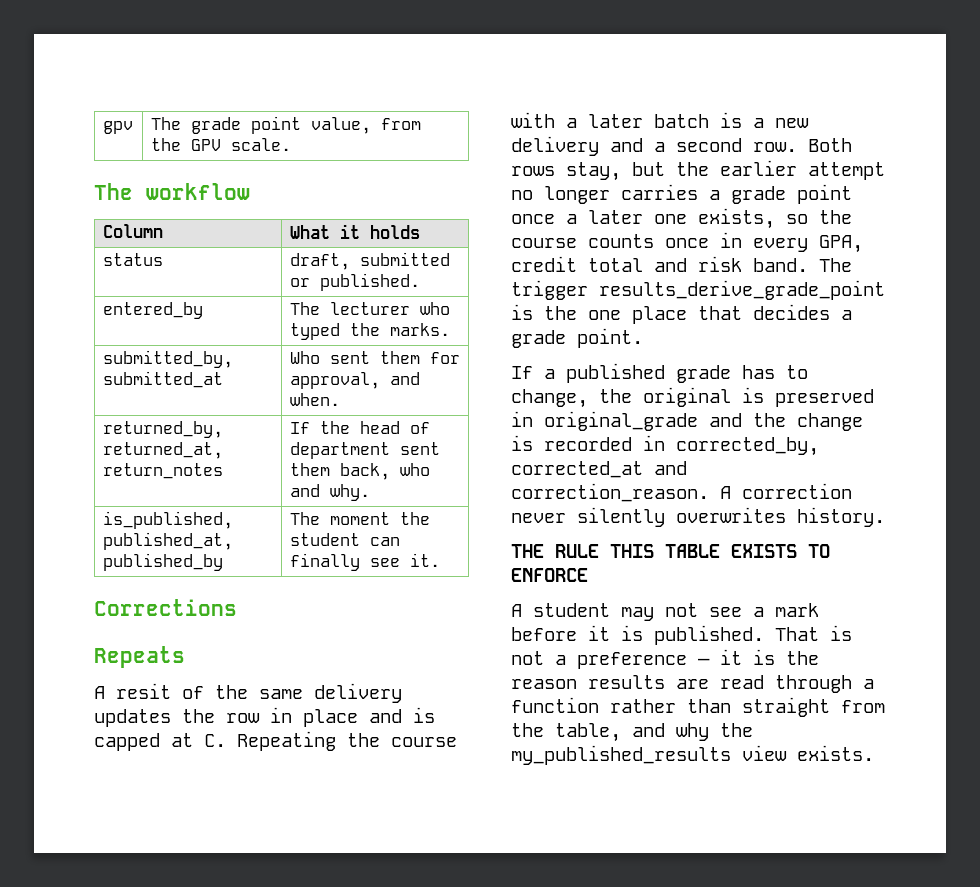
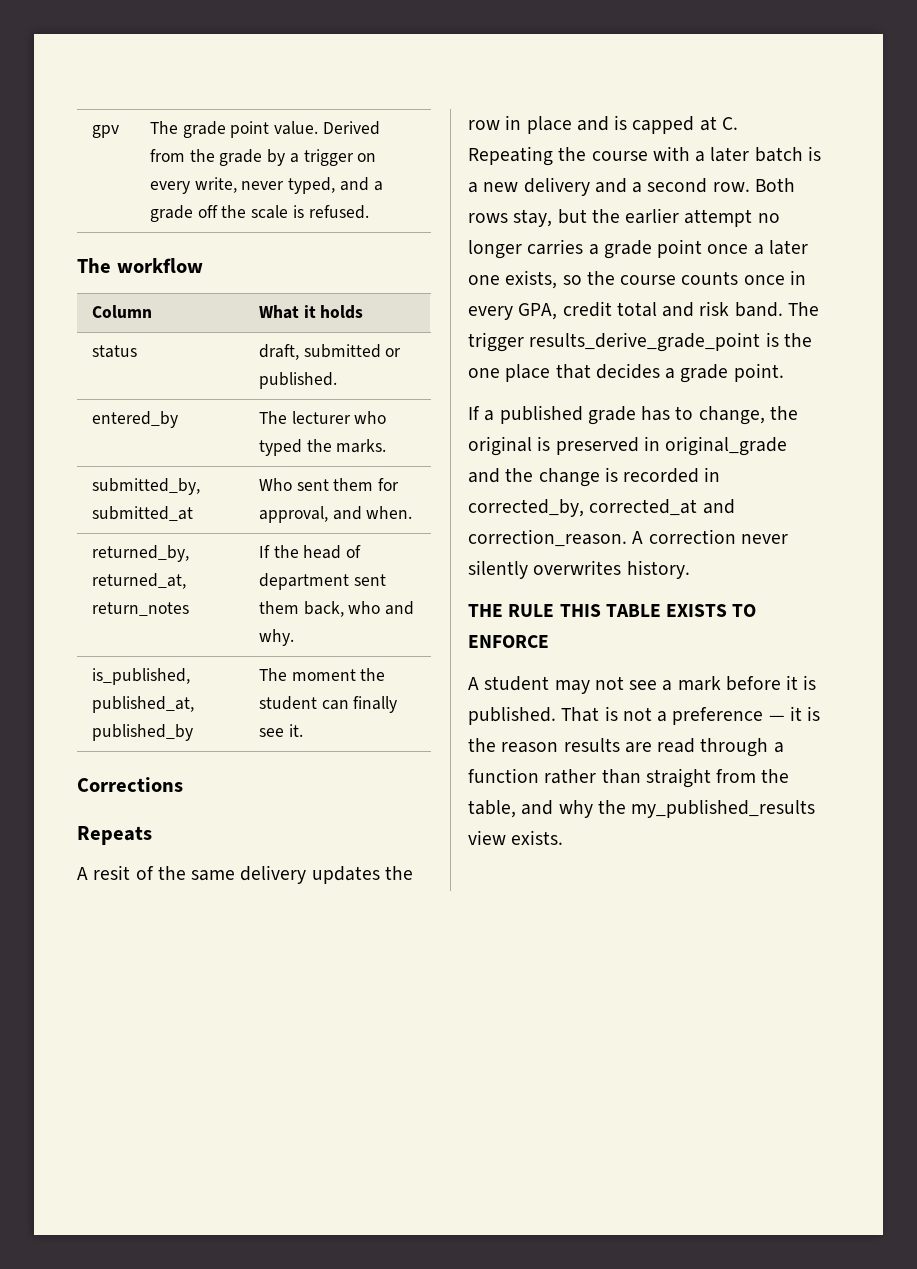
- gpv | The grade point value, from the GPV scale.
+ gpv | The grade point value. Derived from the grade by a trigger on every write, never typed, and a grade off the scale is refused.

